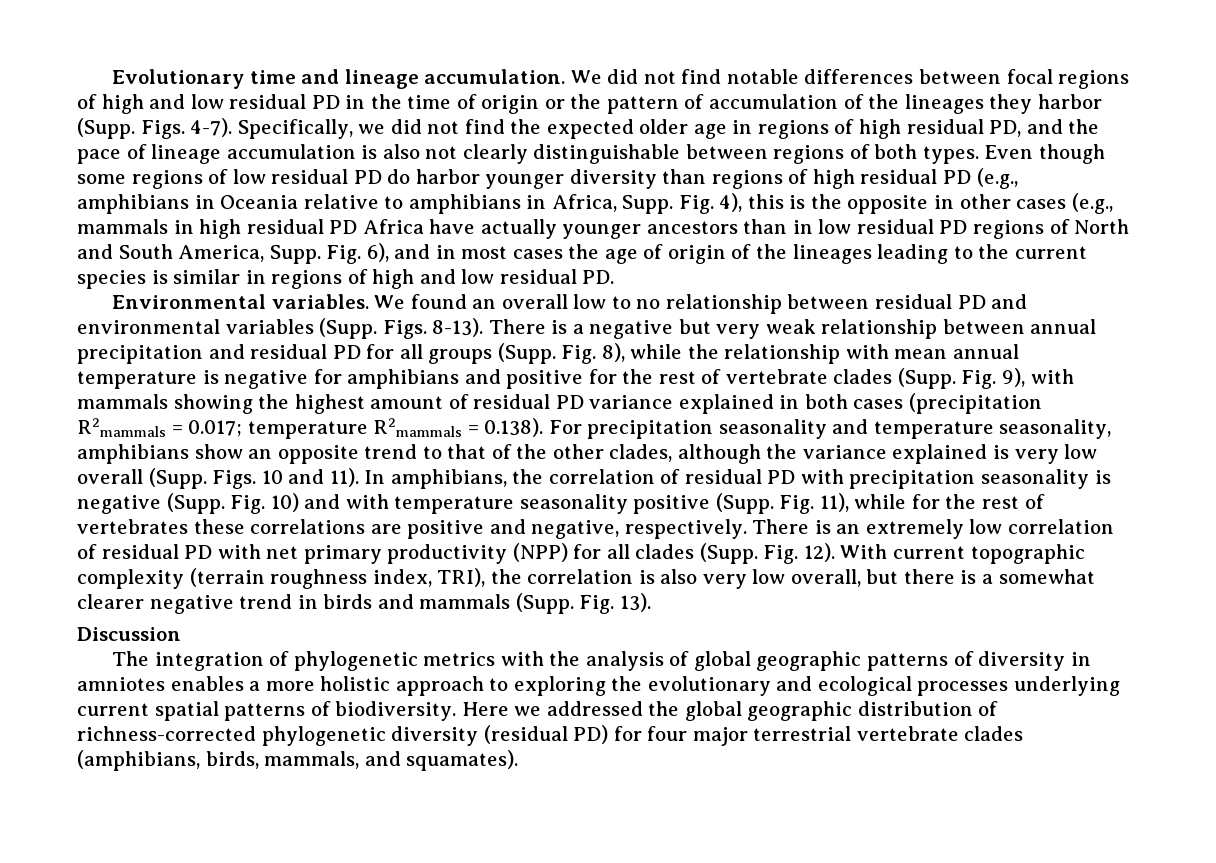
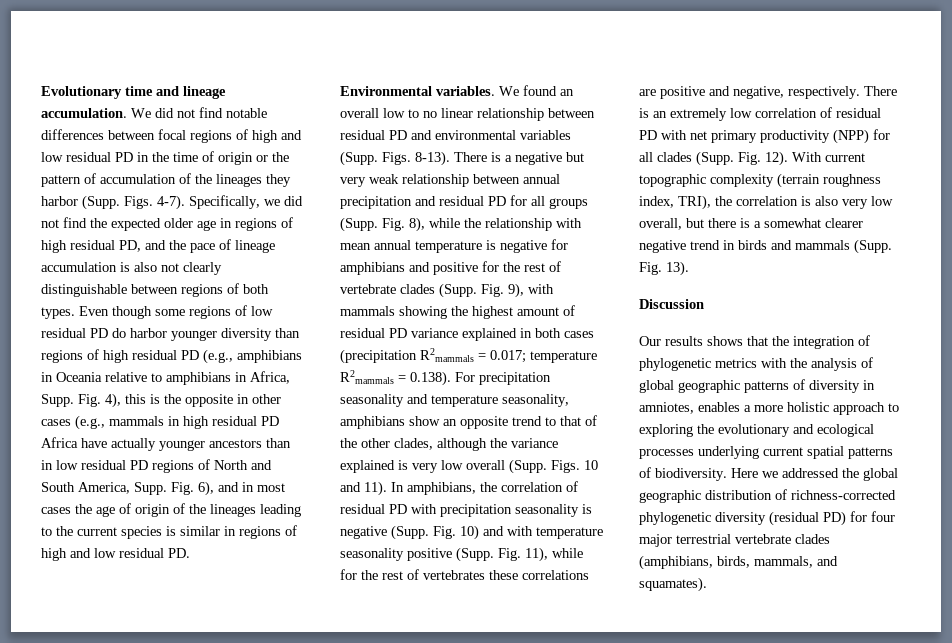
- We found an overall low to no relationship between residual PD and environmental variables (Supp.
+ We found an overall low to no linear relationship between residual PD and environmental variables (Supp.
- The integration of phylogenetic metrics with the analysis of global geographic patterns of diversity in amniotes enables a more holistic approach to exploring the evolutionary and ecological processes underlying current spatial patterns of biodiversity.
+ Our results shows that the integration of phylogenetic metrics with the analysis of global geographic patterns of diversity in amniotes, enables a more holistic approach to exploring the evolutionary and ecological processes underlying current spatial patterns of biodiversity.

